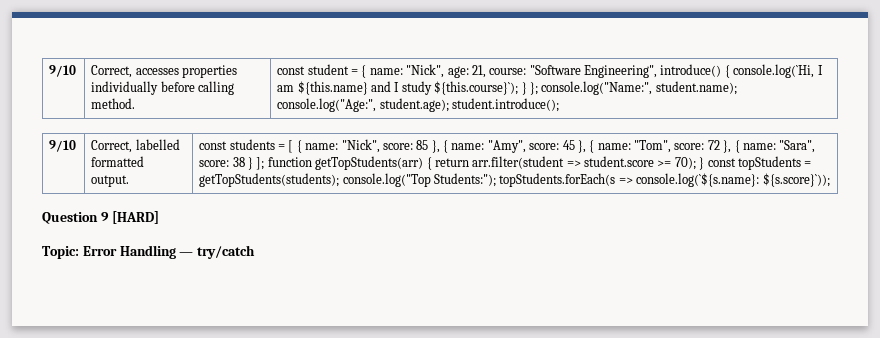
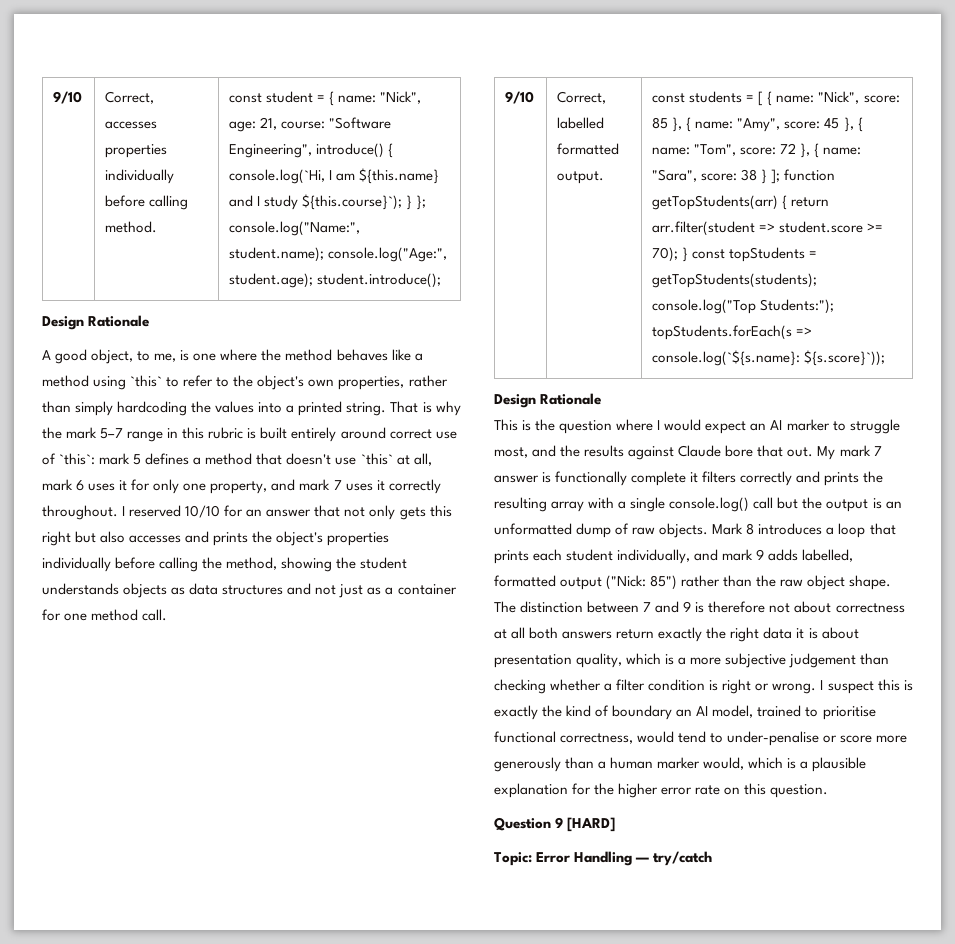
  9/10 | Correct, accesses properties individually before calling method. | const student = { name: "Nick", age: 21, course: "Software Engineering", introduce() { console.log(`Hi, I am ${this.name} and I study ${this.course}`); } }; console.log("Name:", student.name); console.log("Age:", student.age); student.introduce();
+ Design Rationale
+ A good object, to me, is one where the method behaves like a method using `this` to refer to the object's own properties, rather than simply hardcoding the values into a printed string. That is why the mark 5–7 range in this rubric is built entirely around correct use of `this`: mark 5 defines a method that doesn't use `this` at all, mark 6 uses it for only one property, and mark 7 uses it correctly throughout. I reserved 10/10 for an answer that not only gets this right but also accesses and prints the object's properties individually before calling the method, showing the student understands objects as data structures and not just as a container for one method call.
  const students = [ { name: "Nick", score: 85 }, { name: "Amy", score: 45 }, { name: "Tom", score: 72 }, { name: "Sara", score: 38 } ]; function getTopStudents(arr) { return arr.filter(student => student.score >= 70); } const topStudents = getTopStudents(students); console.log("Top Students:"); topStudents.forEach(s => console.log(`${s.name}: ${s.score}`));
+ Design Rationale
+ This is the question where I would expect an AI marker to struggle most, and the results against Claude bore that out. My mark 7 answer is functionally complete it filters correctly and prints the resulting array with a single console.log() call but the output is an unformatted dump of raw objects. Mark 8 introduces a loop that prints each student individually, and mark 9 adds labelled, formatted output ("Nick: 85") rather than the raw object shape. The distinction between 7 and 9 is therefore not about correctness at all both answers return exactly the right data it is about presentation quality, which is a more subjective judgement than checking whether a filter condition is right or wrong. I suspect this is exactly the kind of boundary an AI model, trained to prioritise functional correctness, would tend to under-penalise or score more generously than a human marker would, which is a plausible explanation for the higher error rate on this question.

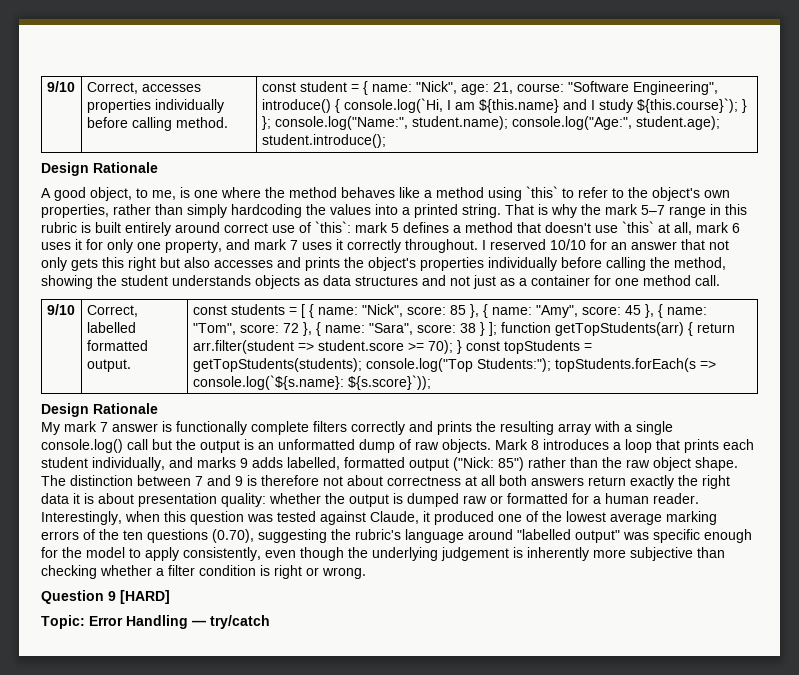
- This is the question where I would expect an AI marker to struggle most, and the results against Claude bore that out. My mark 7 answer is functionally complete it filters correctly and prints the resulting array with a single console.log() call but the output is an unformatted dump of raw objects.
+ My mark 7 answer is functionally complete filters correctly and prints the resulting array with a single console.log() call but the output is an unformatted dump of raw objects.
- Mark 8 introduces a loop that prints each student individually, and mark 9 adds labelled, formatted output ("Nick: 85") rather than the raw object shape.
+ Mark 8 introduces a loop that prints each student individually, and marks 9 adds labelled, formatted output ("Nick: 85") rather than the raw object shape.
- The distinction between 7 and 9 is therefore not about correctness at all both answers return exactly the right data it is about presentation quality, which is a more subjective judgement than checking whether a filter condition is right or wrong. I suspect this is exactly the kind of boundary an AI model, trained to prioritise functional correctness, would tend to under-penalise or score more generously than a human marker would, which is a plausible explanation for the higher error rate on this question.
+ The distinction between 7 and 9 is therefore not about correctness at all both answers return exactly the right data it is about presentation quality: whether the output is dumped raw or formatted for a human reader. Interestingly, when this question was tested against Claude, it produced one of the lowest average marking errors of the ten questions (0.70), suggesting the rubric's language around "labelled output" was specific enough for the model to apply consistently, even though the underlying judgement is inherently more subjective than checking whether a filter condition is right or wrong.

